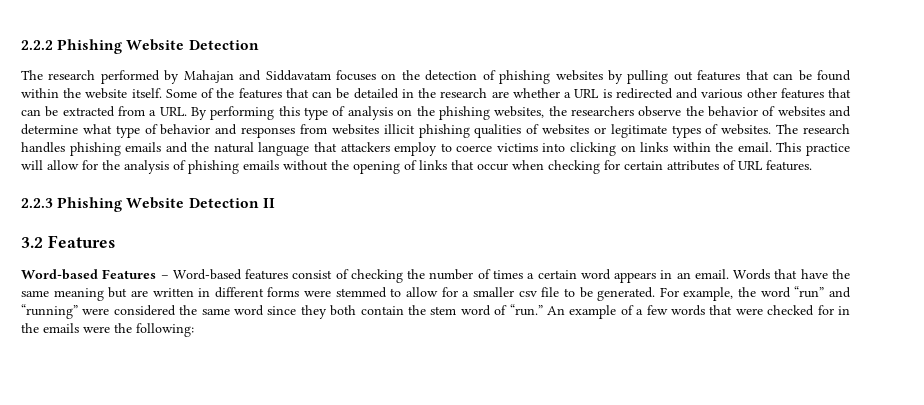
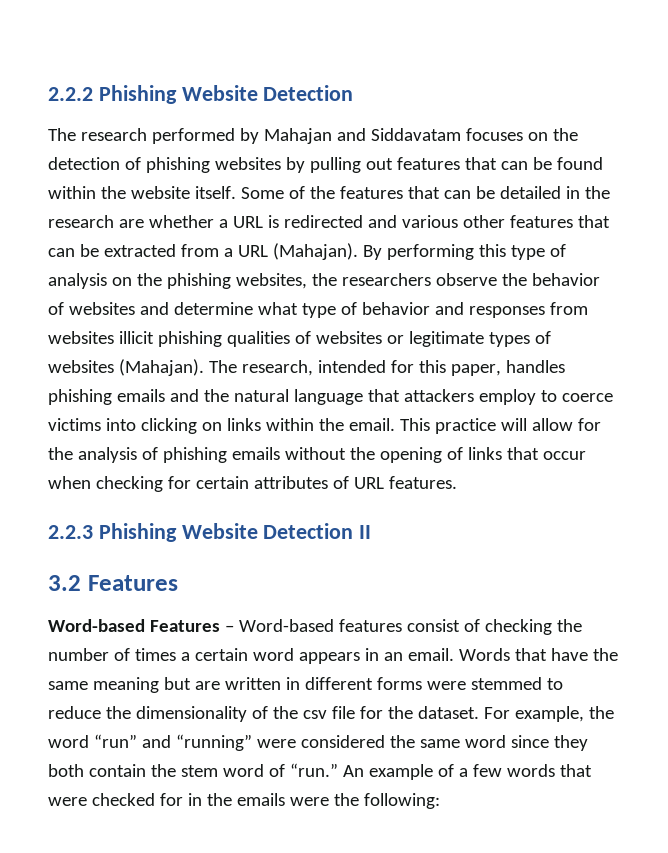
- Some of the features that can be detailed in the research are whether a URL is redirected and various other features that can be extracted from a URL. By performing this type of analysis on the phishing websites, the researchers observe the behavior of websites and determine what type of behavior and responses from websites illicit phishing qualities of websites or legitimate types of websites. The research handles phishing emails and the natural language that attackers employ to coerce victims into clicking on links within the email.
+ Some of the features that can be detailed in the research are whether a URL is redirected and various other features that can be extracted from a URL (Mahajan). By performing this type of analysis on the phishing websites, the researchers observe the behavior of websites and determine what type of behavior and responses from websites illicit phishing qualities of websites or legitimate types of websites (Mahajan). The research, intended for this paper, handles phishing emails and the natural language that attackers employ to coerce victims into clicking on links within the email.
- Words that have the same meaning but are written in different forms were stemmed to allow for a smaller csv file to be generated.
+ Words that have the same meaning but are written in different forms were stemmed to reduce the dimensionality of the csv file for the dataset.

